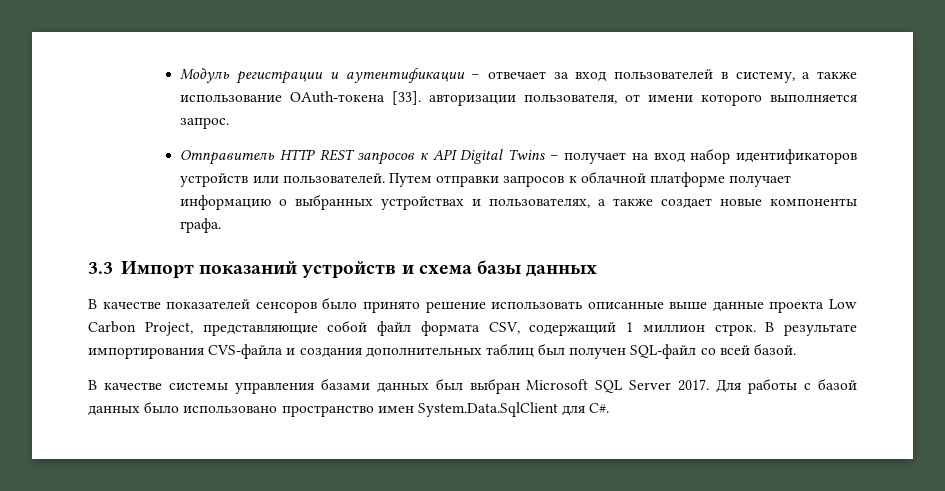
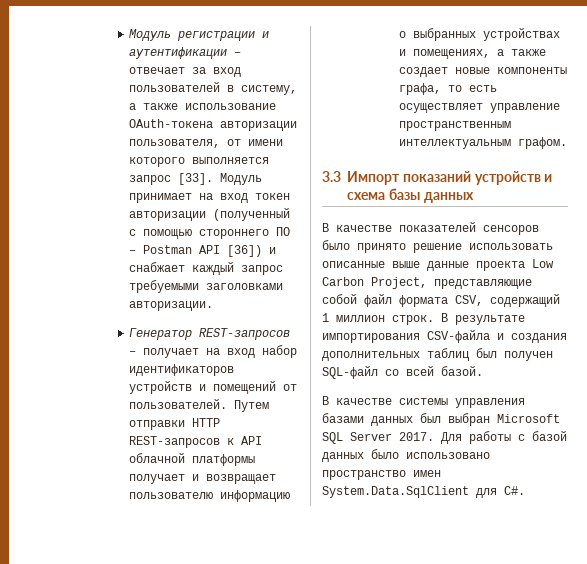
- Модуль регистрации и аутентификации – отвечает за вход пользователей в систему, а также использование OAuth-токена [33]. авторизации пользователя, от имени которого выполняется запрос.
- Отправитель HTTP REST запросов к API Digital Twins – получает на вход набор идентификаторов устройств или пользователей. Путем отправки запросов к облачной платформе получает информацию о выбранных устройствах и пользователях, а также создает новые компоненты графа.
+ Модуль регистрации и аутентификации – отвечает за вход пользователей в систему, а также использование OAuth-токена авторизации пользователя, от имени которого выполняется запрос [33]. Модуль принимает на вход токен авторизации (полученный с помощью стороннего ПО – Postman API [36]) и снабжает каждый запрос требуемыми заголовками авторизации.
+ Генератор REST-запросов – получает на вход набор идентификаторов устройств и помещений от пользователей. Путем отправки HTTP REST-запросов к API облачной платформы получает и возвращает пользователю информацию о выбранных устройствах и помещениях, а также создает новые компоненты графа, то есть осуществляет управление пространственным интеллектуальным графом.
- В результате импортирования CVS-файла и создания дополнительных таблиц был получен SQL-файл со всей базой.
+ В результате импортирования CSV-файла и создания дополнительных таблиц был получен SQL-файл со всей базой.

